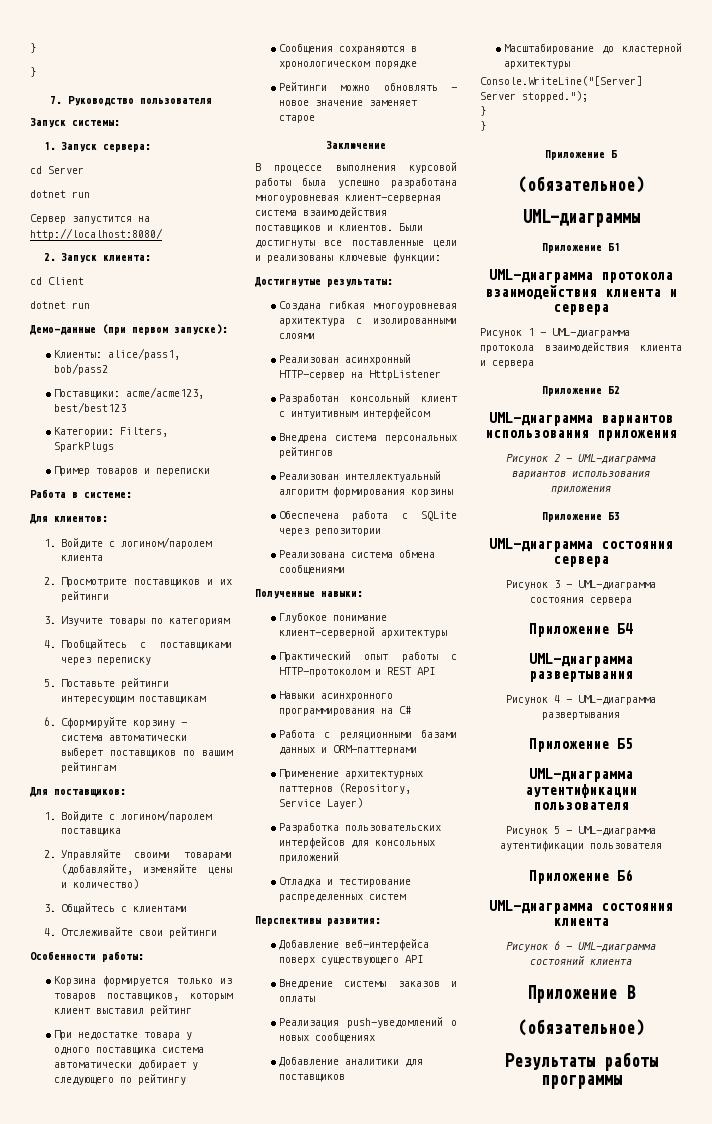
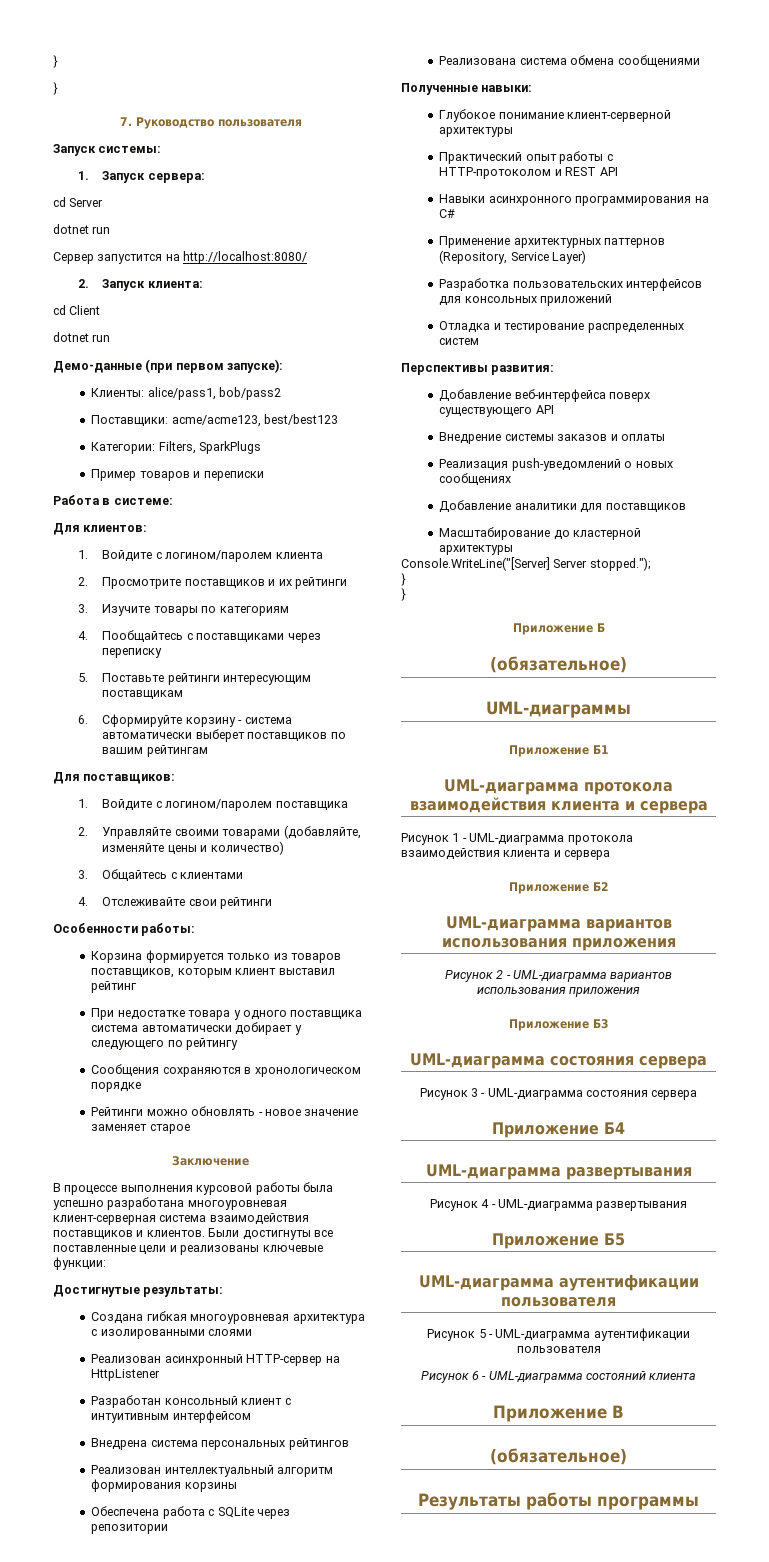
- Работа с реляционными базами данных и ORM-паттернами
- Приложение Б6
- UML-диаграмма состояния клиента

